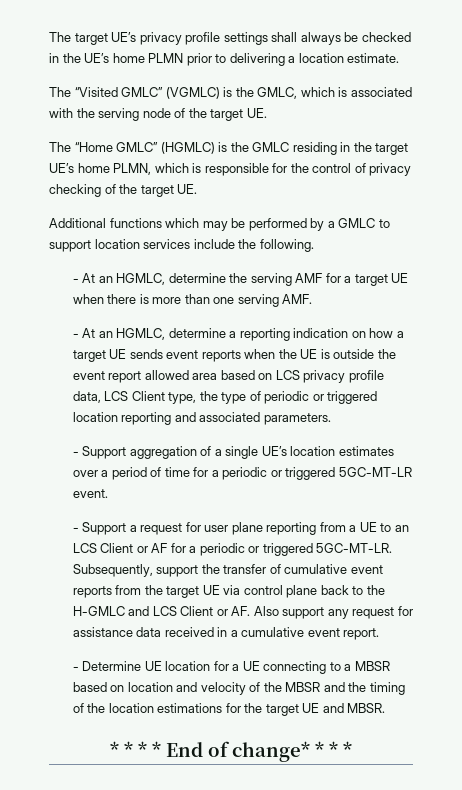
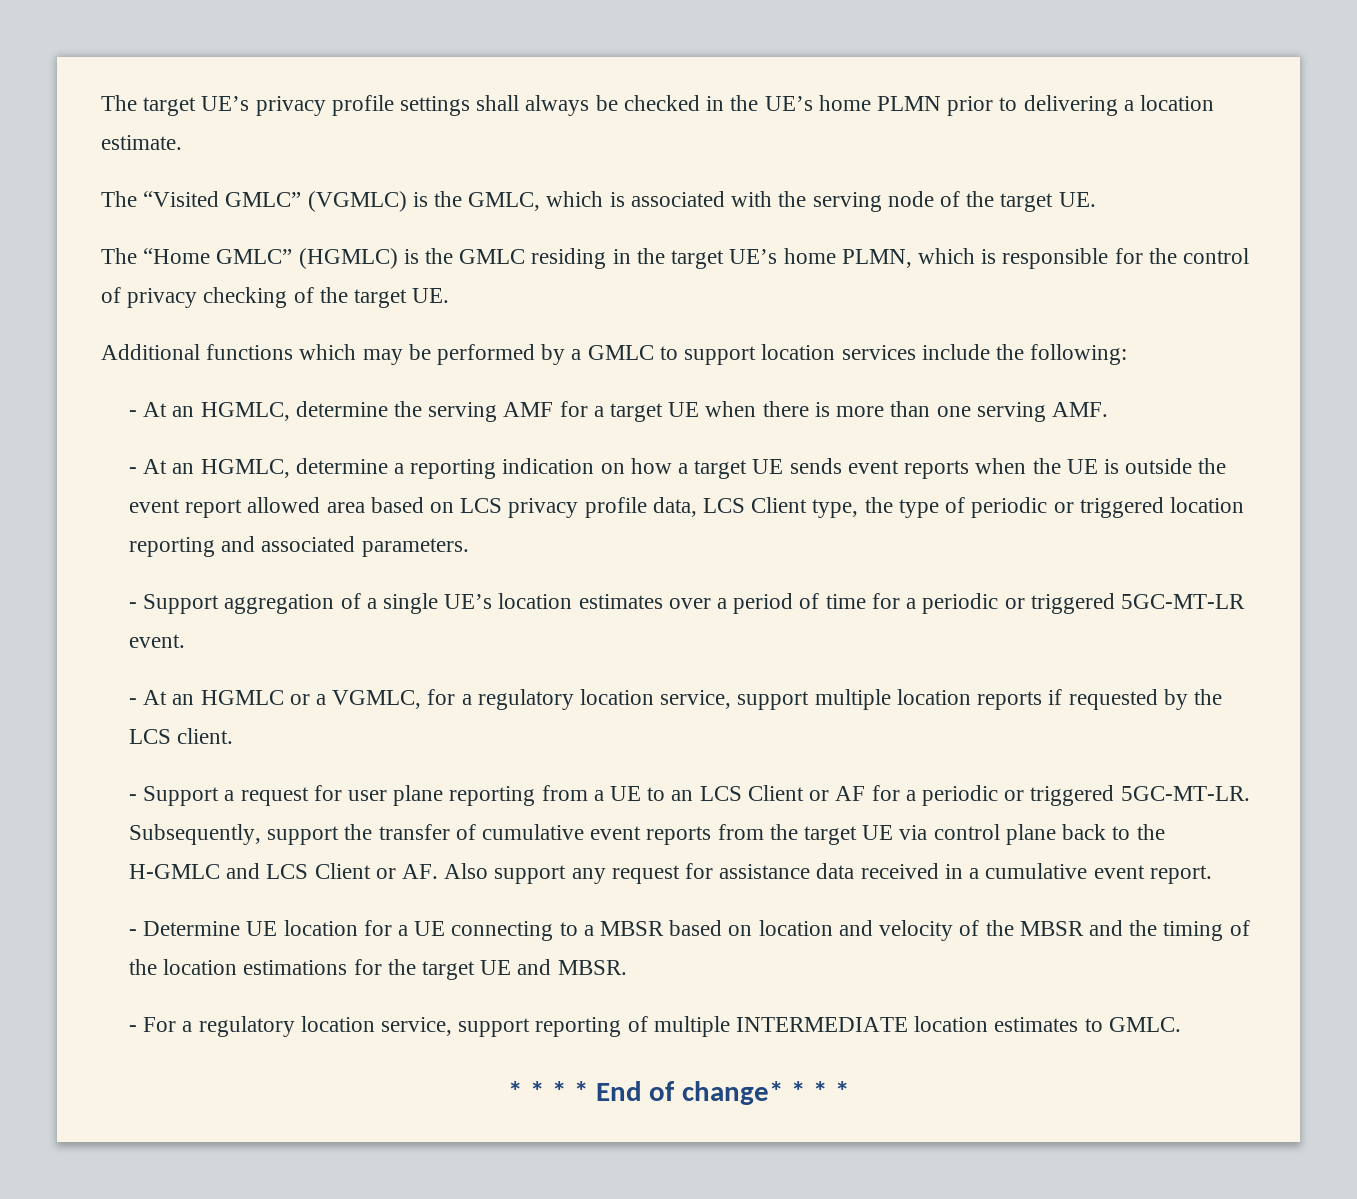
- Additional functions which may be performed by a GMLC to support location services include the following.
+ Additional functions which may be performed by a GMLC to support location services include the following:
+ - At an HGMLC or a VGMLC, for a regulatory location service, support multiple location reports if requested by the LCS client.
+ - For a regulatory location service, support reporting of multiple INTERMEDIATE location estimates to GMLC.

